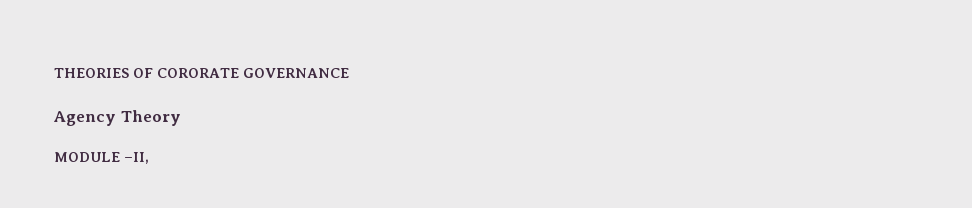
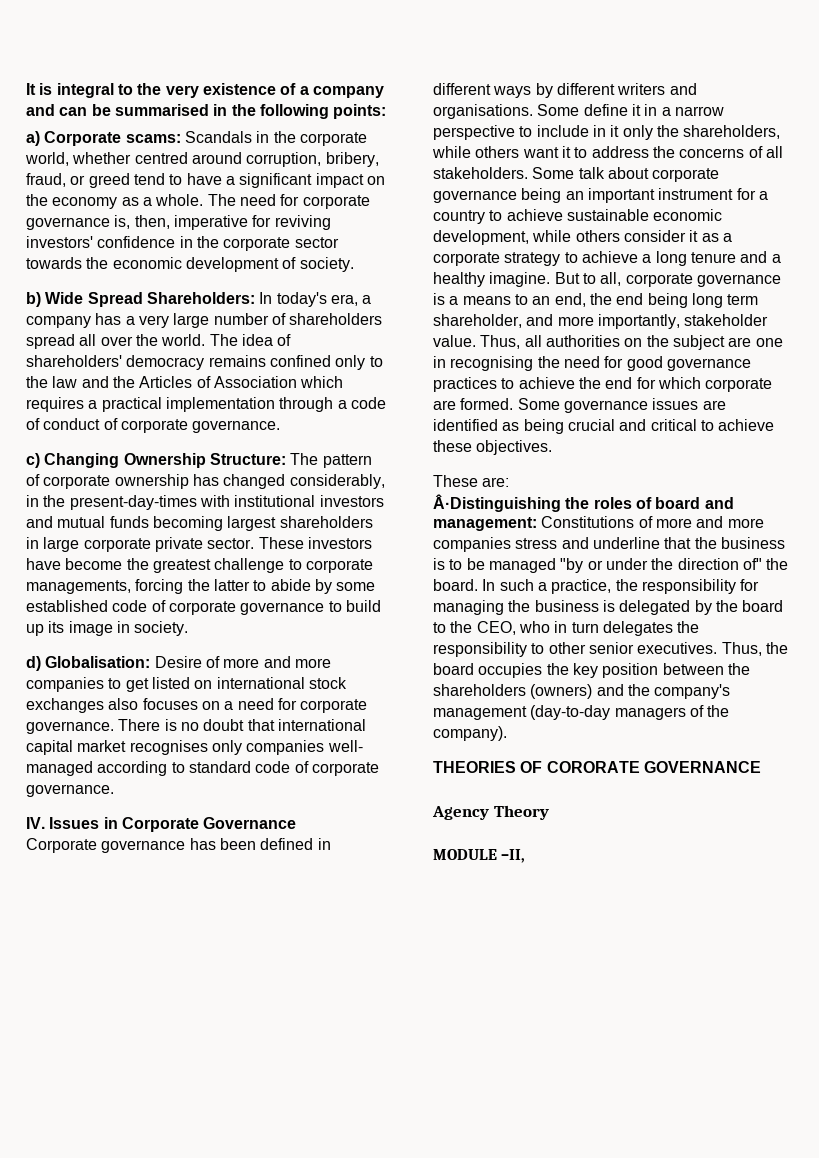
+ It is integral to the very existence of a company and can be summarised in the following points:
+ a) Corporate scams: Scandals in the corporate world, whether centred around corruption, bribery, fraud, or greed tend to have a significant impact on the economy as a whole. The need for corporate governance is, then, imperative for reviving investors' confidence in the corporate sector towards the economic development of society.
+ b) Wide Spread Shareholders: In today's era, a company has a very large number of shareholders spread all over the world. The idea of shareholders' democracy remains confined only to the law and the Articles of Association which requires a practical implementation through a code of conduct of corporate governance.
+ c) Changing Ownership Structure: The pattern of corporate ownership has changed considerably, in the present-day-times with institutional investors and mutual funds becoming largest shareholders in large corporate private sector. These investors have become the greatest challenge to corporate managements, forcing the latter to abide by some established code of corporate governance to build up its image in society.
+ d) Globalisation: Desire of more and more companies to get listed on international stock exchanges also focuses on a need for corporate governance. There is no doubt that international capital market recognises only companies well- managed according to standard code of corporate governance.
+ IV. Issues in Corporate Governance
+ Corporate governance has been defined in different ways by different writers and organisations. Some define it in a narrow perspective to include in it only the shareholders, while others want it to address the concerns of all stakeholders. Some talk about corporate governance being an important instrument for a country to achieve sustainable economic development, while others consider it as a corporate strategy to achieve a long tenure and a healthy imagine. But to all, corporate governance is a means to an end, the end being long term shareholder, and more importantly, stakeholder value. Thus, all authorities on the subject are one in recognising the need for good governance practices to achieve the end for which corporate are formed. Some governance issues are identified as being crucial and critical to achieve these objectives.
+ These are:
+ Â·Distinguishing the roles of board and management: Constitutions of more and more companies stress and underline that the business is to be managed "by or under the direction of" the board. In such a practice, the responsibility for managing the business is delegated by the board to the CEO, who in turn delegates the responsibility to other senior executives. Thus, the board occupies the key position between the shareholders (owners) and the company's management (day-to-day managers of the company).

